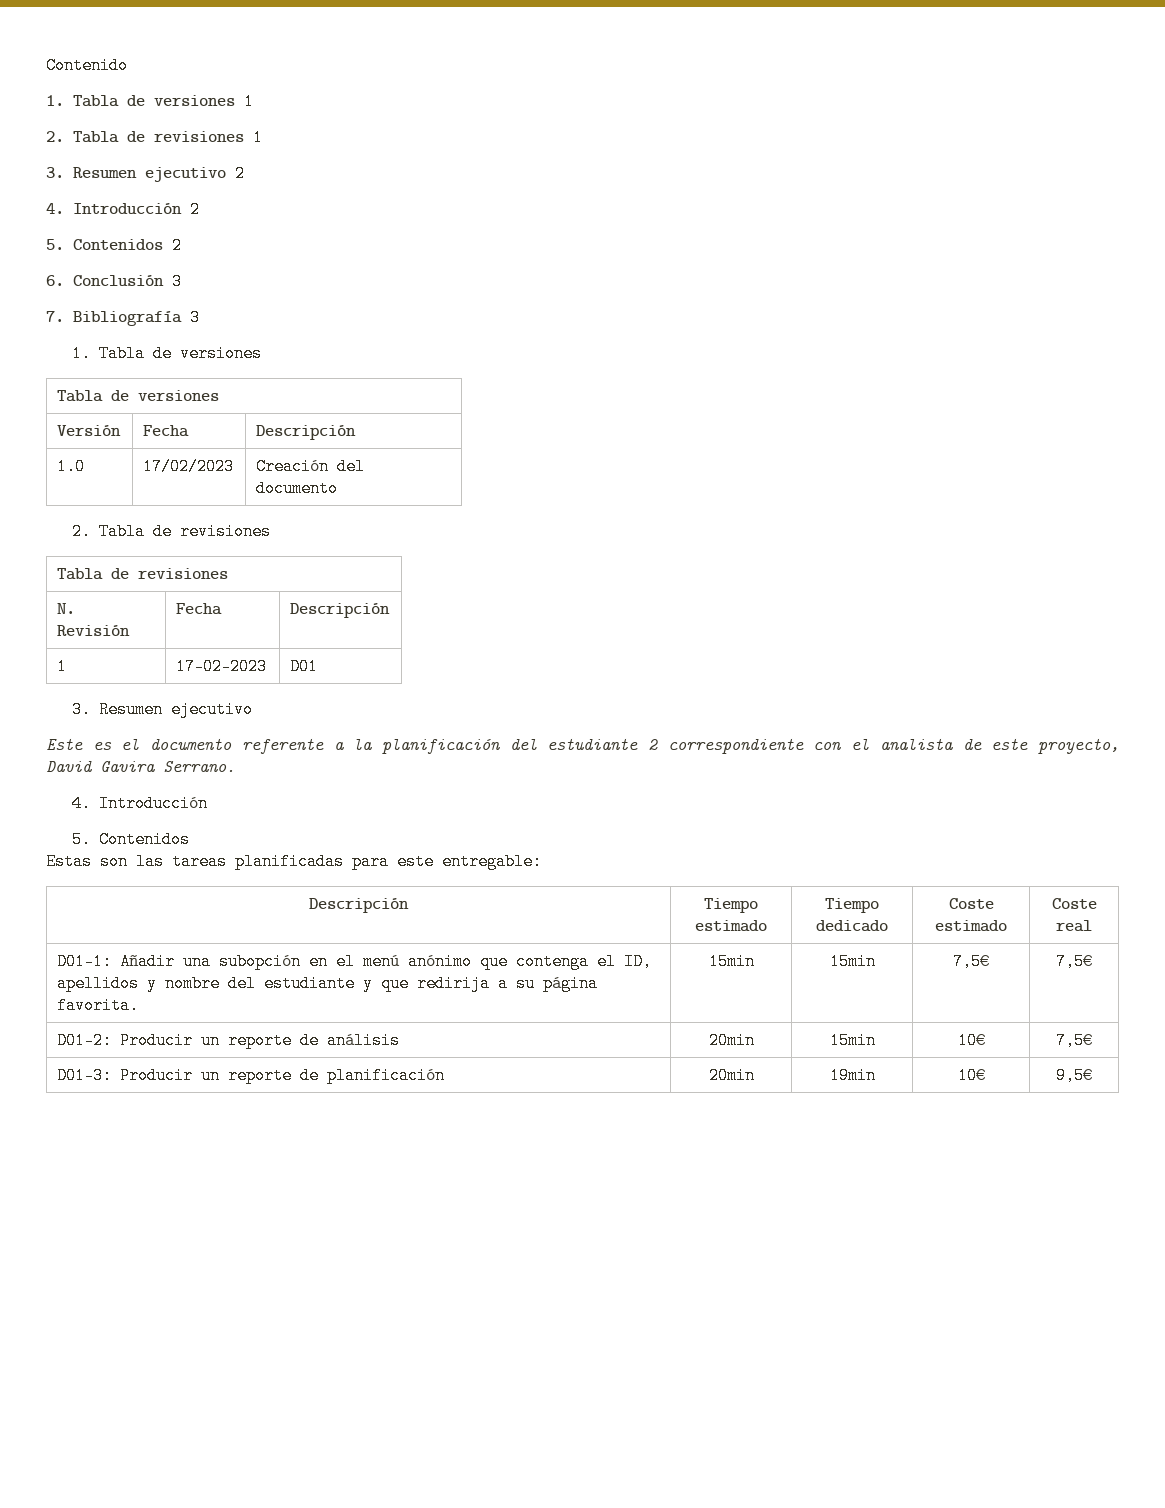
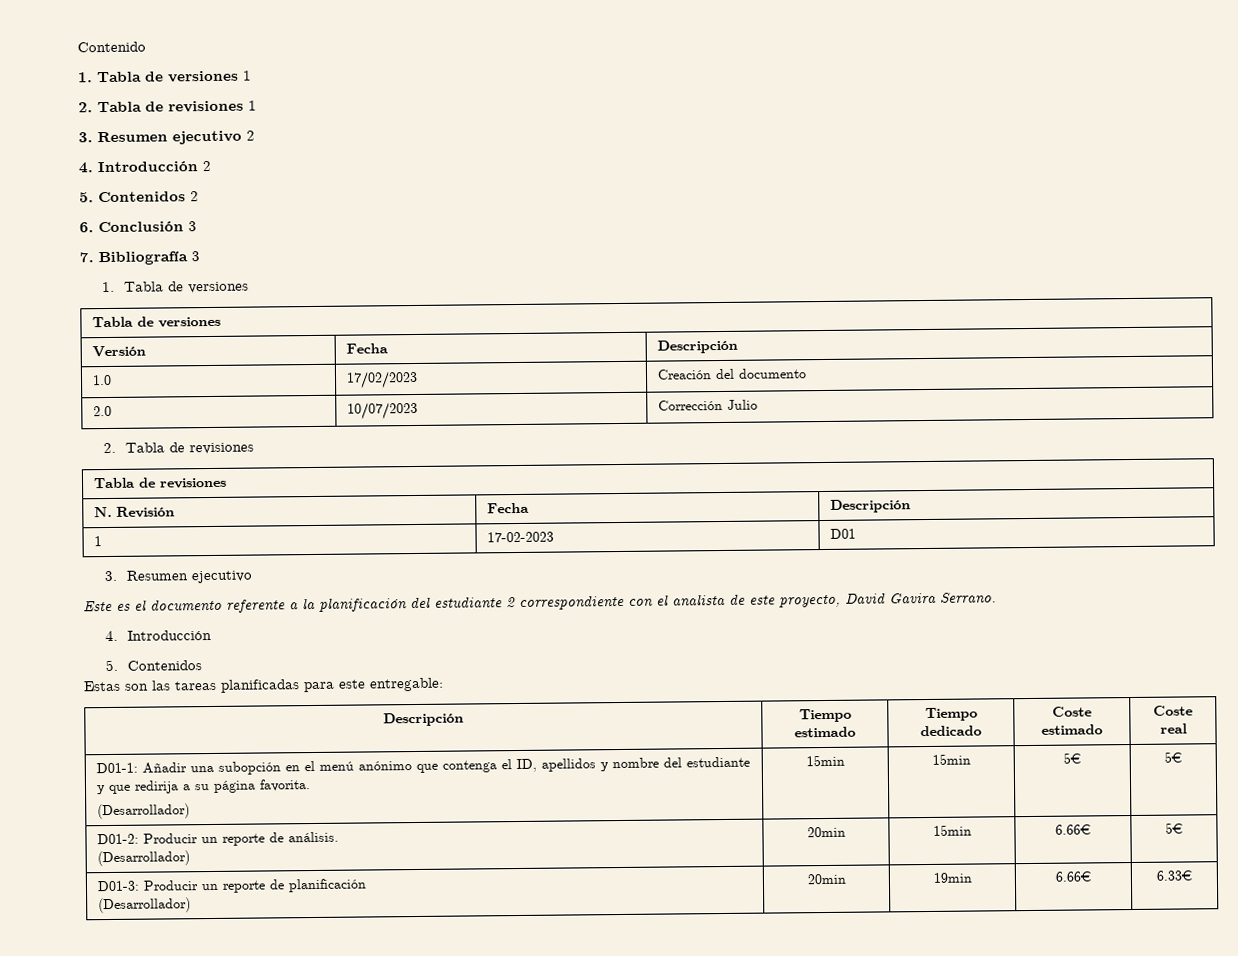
+ 2.0 | 10/07/2023 | Corrección Julio
- D01-1: Añadir una subopción en el menú anónimo que contenga el ID, apellidos y nombre del estudiante y que redirija a su página favorita. | 15min | 15min | 7,5€ | 7,5€
+ D01-1: Añadir una subopción en el menú anónimo que contenga el ID, apellidos y nombre del estudiante y que redirija a su página favorita.
+ (Desarrollador) | 15min | 15min | 5€ | 5€
- D01-2: Producir un reporte de análisis | 20min | 15min | 10€ | 7,5€
+ D01-2: Producir un reporte de análisis.
+ (Desarrollador) | 20min | 15min | 6.66€ | 5€
- D01-3: Producir un reporte de planificación | 20min | 19min | 10€ | 9,5€
+ D01-3: Producir un reporte de planificación
+ (Desarrollador) | 20min | 19min | 6.66€ | 6.33€

